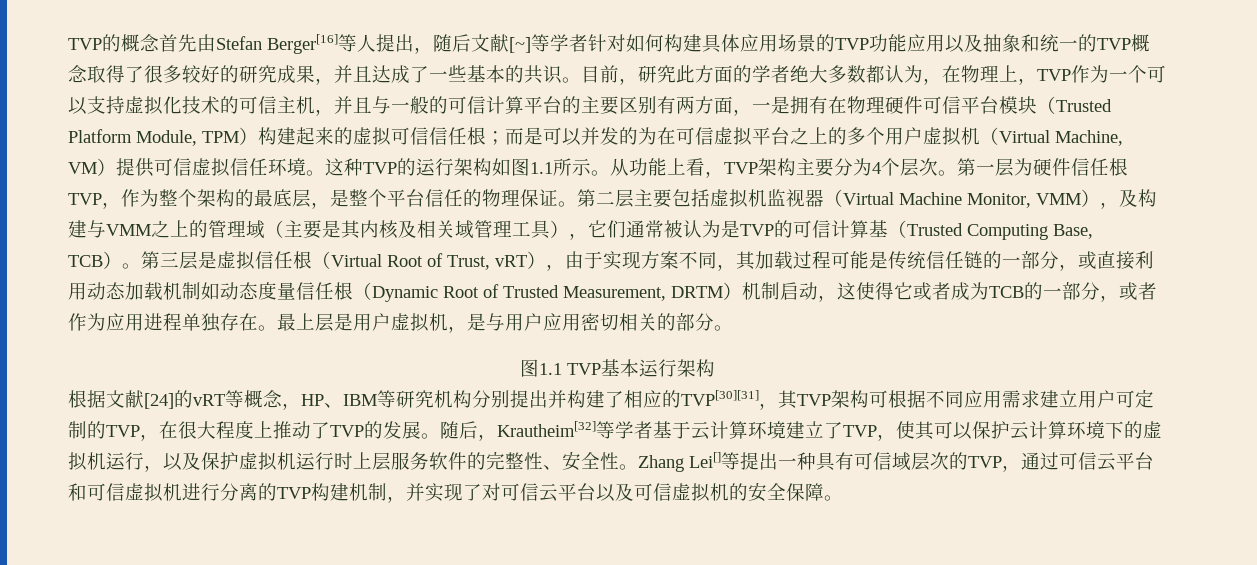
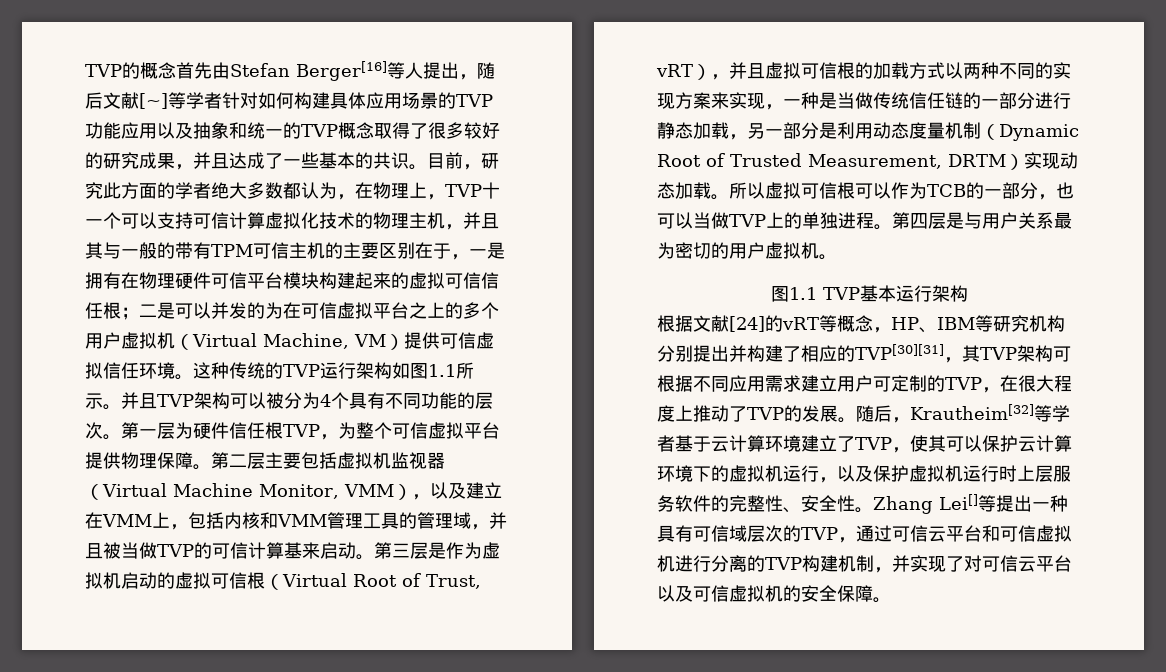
- 目前，研究此方面的学者绝大多数都认为，在物理上，TVP作为一个可以支持虚拟化技术的可信主机，并且与一般的可信计算平台的主要区别有两方面，一是拥有在物理硬件可信平台模块（Trusted Platform Module, TPM）构建起来的虚拟可信信任根；
+ 目前，研究此方面的学者绝大多数都认为，在物理上，TVP十一个可以支持可信计算虚拟化技术的物理主机，并且其与一般的带有TPM可信主机的主要区别在于，一是拥有在物理硬件可信平台模块构建起来的虚拟可信信任根；
- 而是可以并发的为在可信虚拟平台之上的多个用户虚拟机（Virtual Machine, VM）提供可信虚拟信任环境。
+ 二是可以并发的为在可信虚拟平台之上的多个用户虚拟机（Virtual Machine, VM）提供可信虚拟信任环境。
- 这种TVP的运行架构如图1.1所示。
+ 这种传统的TVP运行架构如图1.1所示。
- 从功能上看，TVP架构主要分为4个层次。
+ 并且TVP架构可以被分为4个具有不同功能的层次。
- 第一层为硬件信任根TVP，作为整个架构的最底层，是整个平台信任的物理保证。
+ 第一层为硬件信任根TVP，为整个可信虚拟平台提供物理保障。
- 第二层主要包括虚拟机监视器（Virtual Machine Monitor, VMM），及构建与VMM之上的管理域（主要是其内核及相关域管理工具），它们通常被认为是TVP的可信计算基（Trusted Computing Base, TCB）。第三层是虚拟信任根（Virtual Root of Trust, vRT），由于实现方案不同，其加载过程可能是传统信任链的一部分，或直接利用动态加载机制如动态度量信任根（Dynamic Root of Trusted Measurement, DRTM）机制启动，这使得它或者成为TCB的一部分，或者作为应用进程单独存在。最上层是用户虚拟机，是与用户应用密切相关的部分。
+ 第二层主要包括虚拟机监视器（Virtual Machine Monitor, VMM），以及建立在VMM上，包括内核和VMM管理工具的管理域，并且被当做TVP的可信计算基来启动。第三层是作为虚拟机启动的虚拟可信根（Virtual Root of Trust, vRT），并且虚拟可信根的加载方式以两种不同的实现方案来实现，一种是当做传统信任链的一部分进行静态加载，另一部分是利用动态度量机制（Dynamic Root of Trusted Measurement, DRTM）实现动态加载。所以虚拟可信根可以作为TCB的一部分，也可以当做TVP上的单独进程。第四层是与用户关系最为密切的用户虚拟机。

